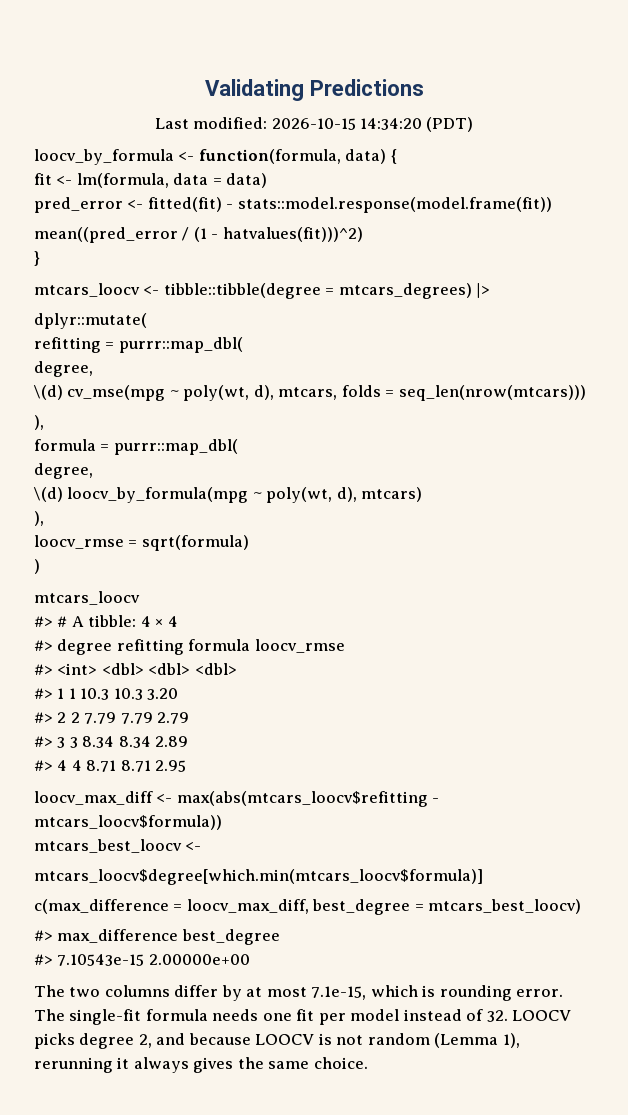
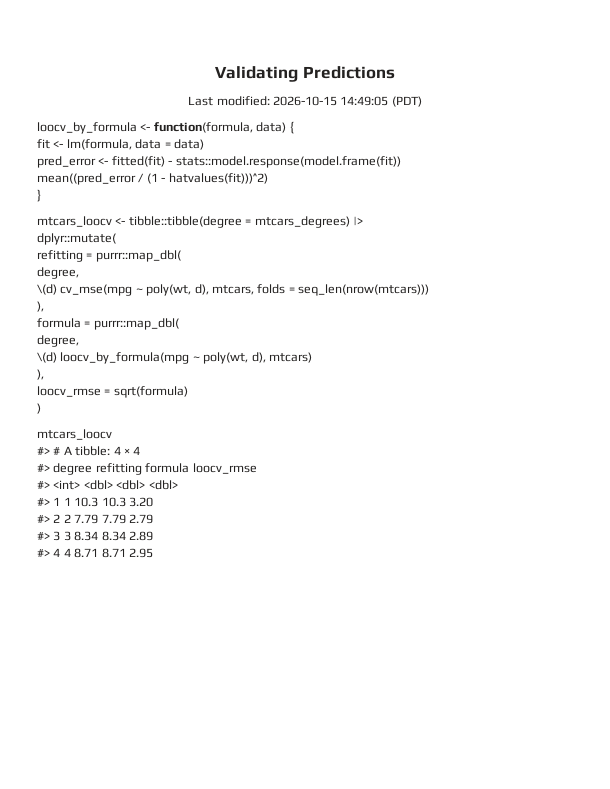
- Last modified: 2026-10-15 14:34:20 (PDT)
+ Last modified: 2026-10-15 14:49:05 (PDT)
- loocv_max_diff <- max(abs(mtcars_loocv$refitting - mtcars_loocv$formula))
- mtcars_best_loocv <-
- mtcars_loocv$degree[which.min(mtcars_loocv$formula)]
- c(max_difference = loocv_max_diff, best_degree = mtcars_best_loocv)
- #> max_difference best_degree
- #> 7.10543e-15 2.00000e+00
- The two columns differ by at most 7.1e-15, which is rounding error. The single-fit formula needs one fit per model instead of 32. LOOCV picks degree 2, and because LOOCV is not random (Lemma 1), rerunning it always gives the same choice.

